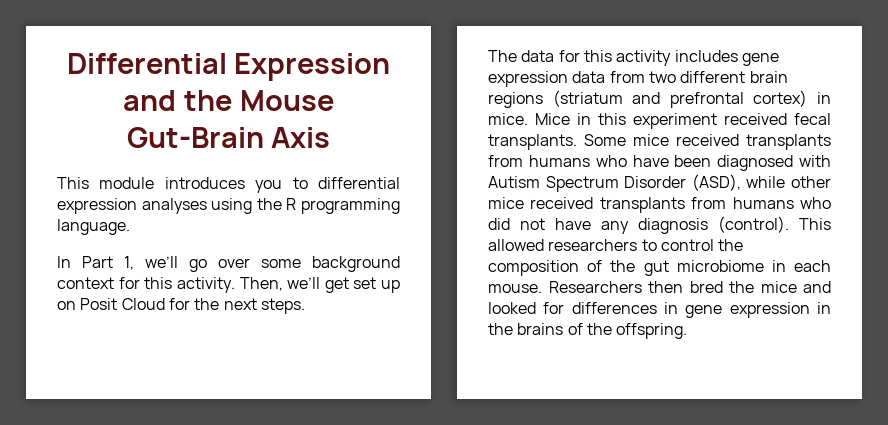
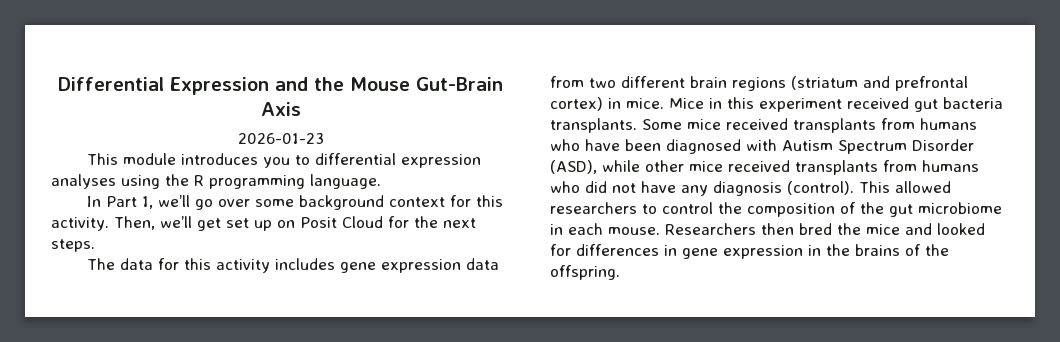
+ 2026-01-23
- Mice in this experiment received fecal transplants.
+ Mice in this experiment received gut bacteria transplants.

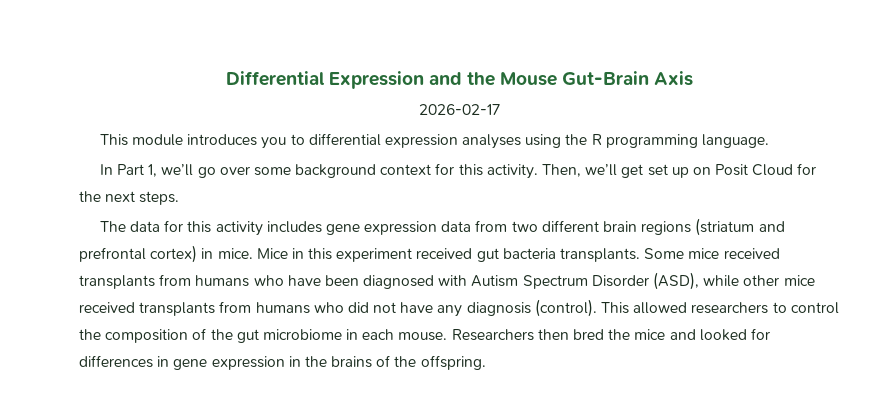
- 2026-01-23
+ 2026-02-17

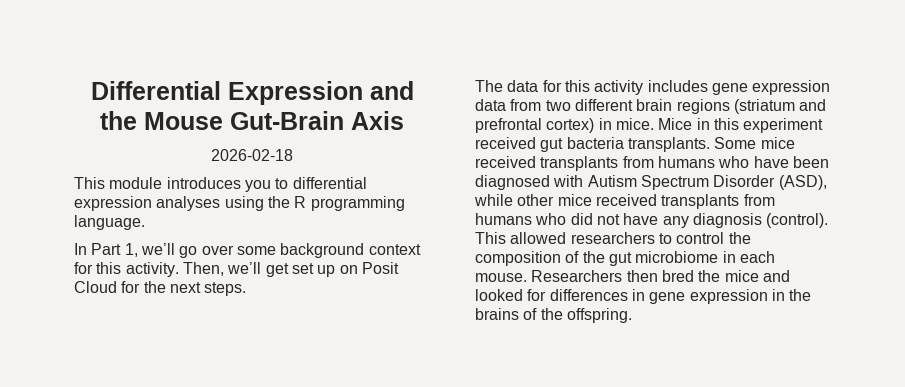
- 2026-02-17
+ 2026-02-18

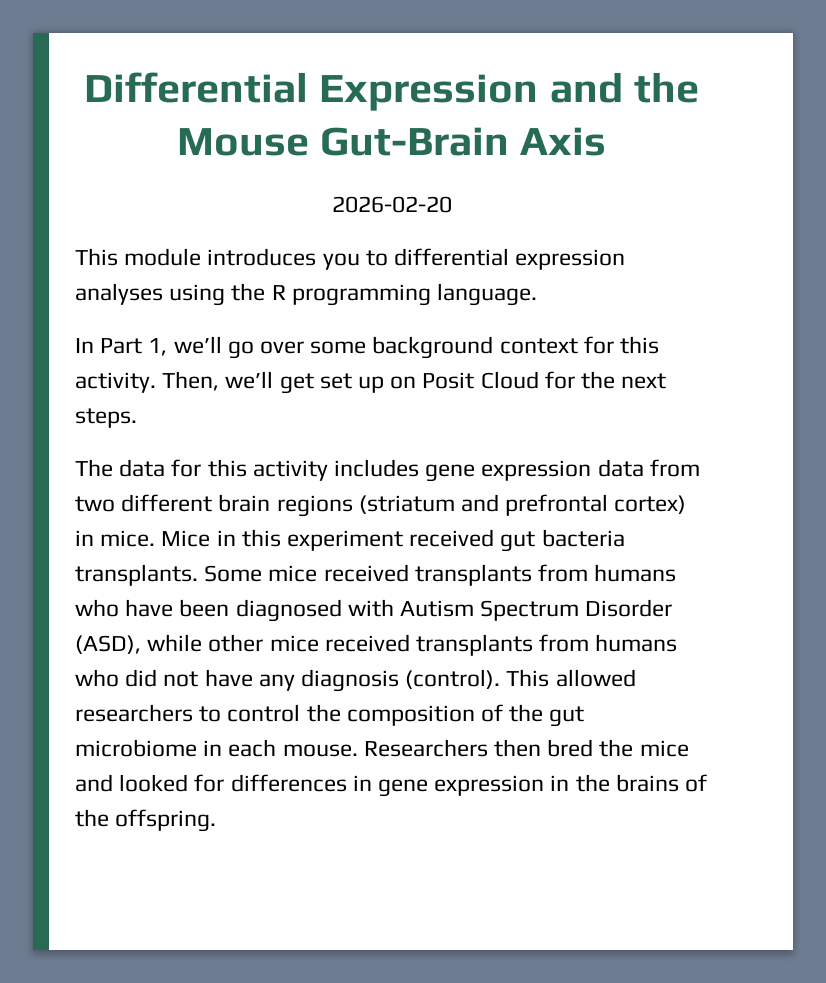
- 2026-02-18
+ 2026-02-20

